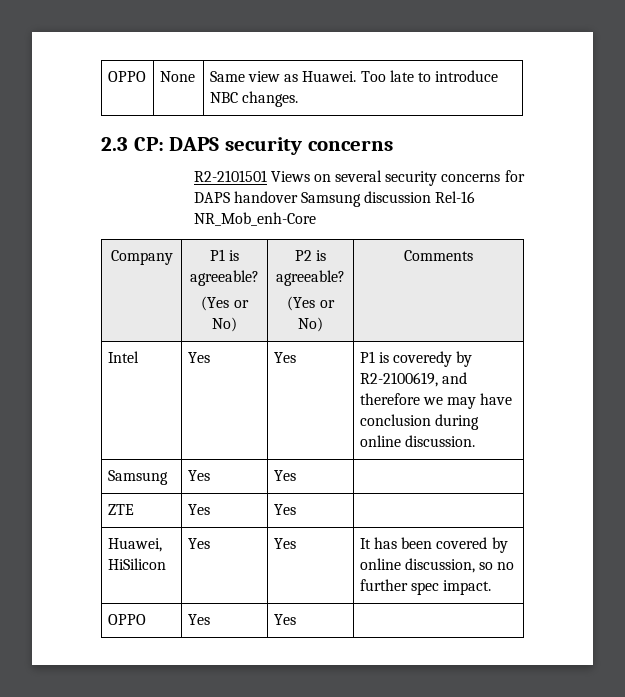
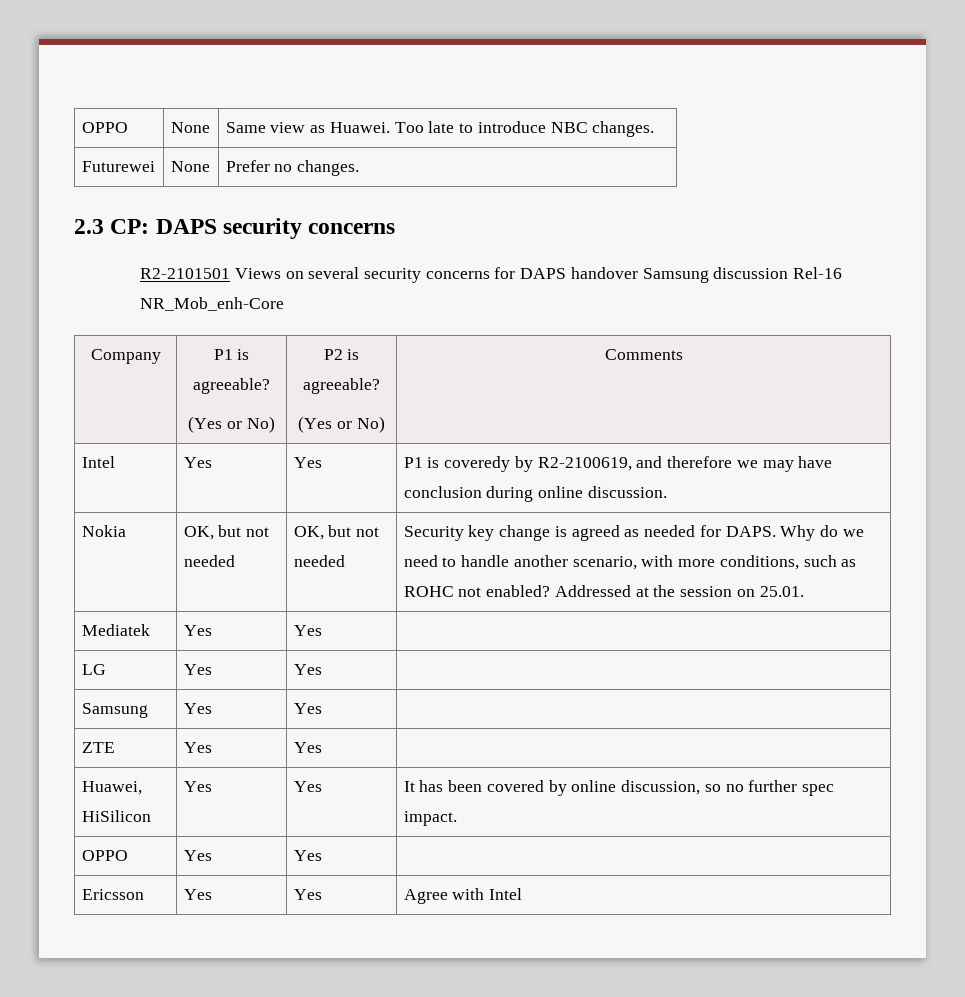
+ Futurewei | None | Prefer no changes.
+ Nokia | OK, but not needed | OK, but not needed | Security key change is agreed as needed for DAPS. Why do we need to handle another scenario, with more conditions, such as ROHC not enabled? Addressed at the session on 25.01.
+ Mediatek | Yes | Yes |
+ LG | Yes | Yes |
+ Ericsson | Yes | Yes | Agree with Intel

